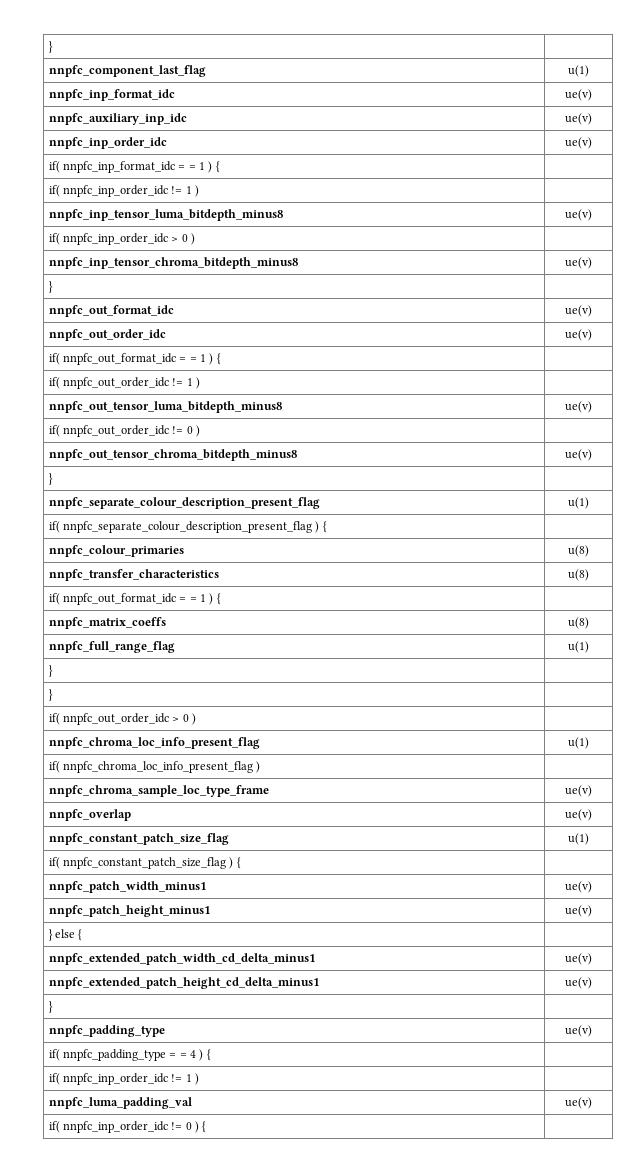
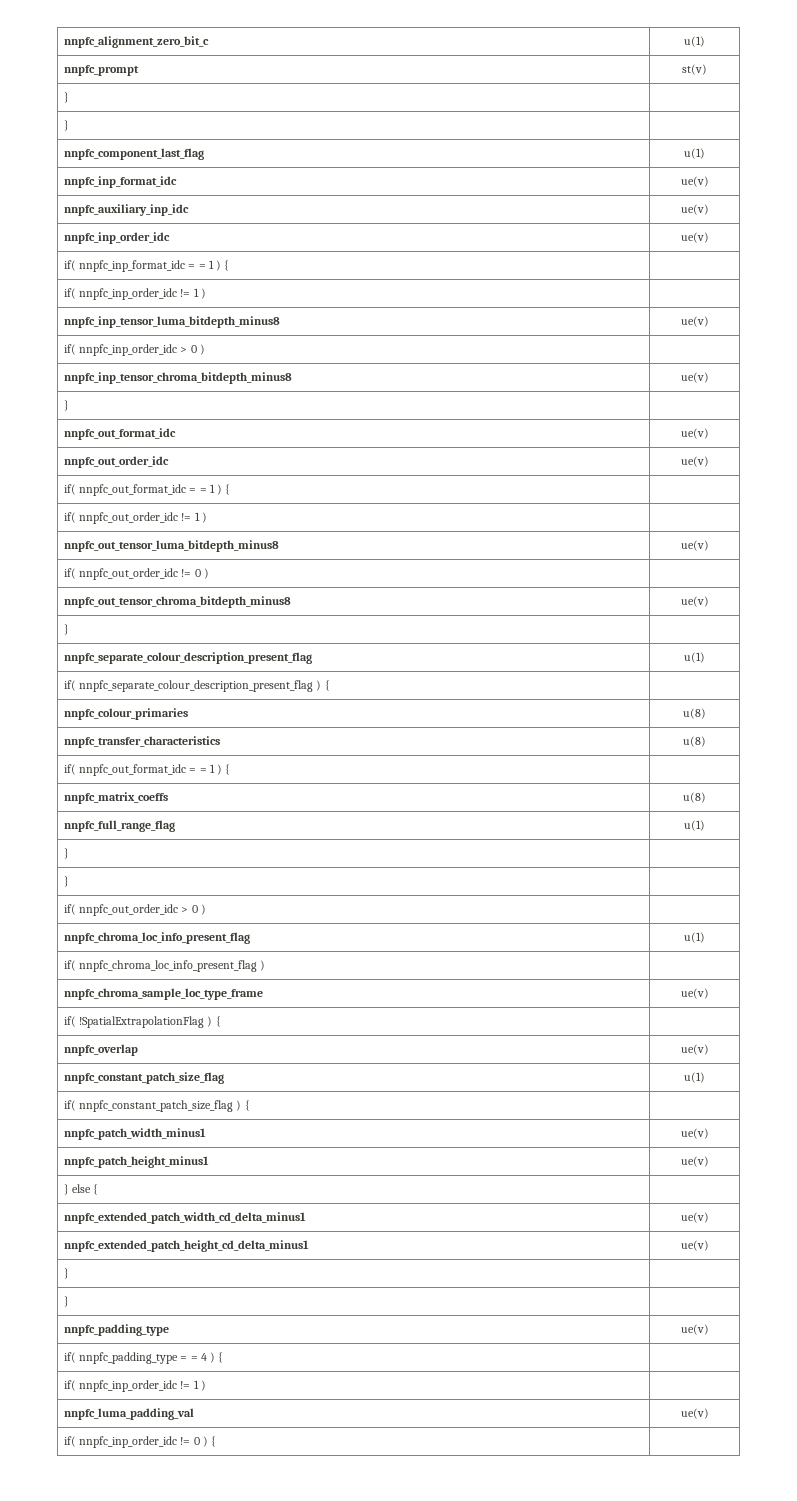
+ nnpfc_alignment_zero_bit_c | u(1)
+ nnpfc_prompt | st(v)
+ } |
+ if( !SpatialExtrapolationFlag ) { |
  nnpfc_extended_patch_height_cd_delta_minus1 | ue(v)
+ } |

